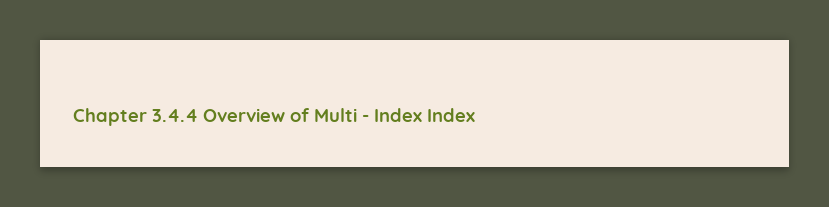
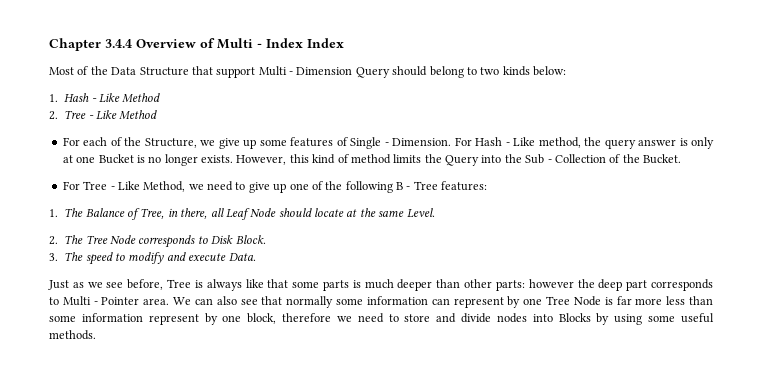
+ Most of the Data Structure that support Multi - Dimension Query should belong to two kinds below:
+ 1. Hash - Like Method
+ 2. Tree - Like Method
+ For each of the Structure, we give up some features of Single - Dimension. For Hash - Like method, the query answer is only at one Bucket is no longer exists. However, this kind of method limits the Query into the Sub - Collection of the Bucket.
+ For Tree - Like Method, we need to give up one of the following B - Tree features:
+ 1. The Balance of Tree, in there, all Leaf Node should locate at the same Level.
+ 2. The Tree Node corresponds to Disk Block.
+ 3. The speed to modify and execute Data.
+ Just as we see before, Tree is always like that some parts is much deeper than other parts: however the deep part corresponds to Multi - Pointer area. We can also see that normally some information can represent by one Tree Node is far more less than some information represent by one block, therefore we need to store and divide nodes into Blocks by using some useful methods.

